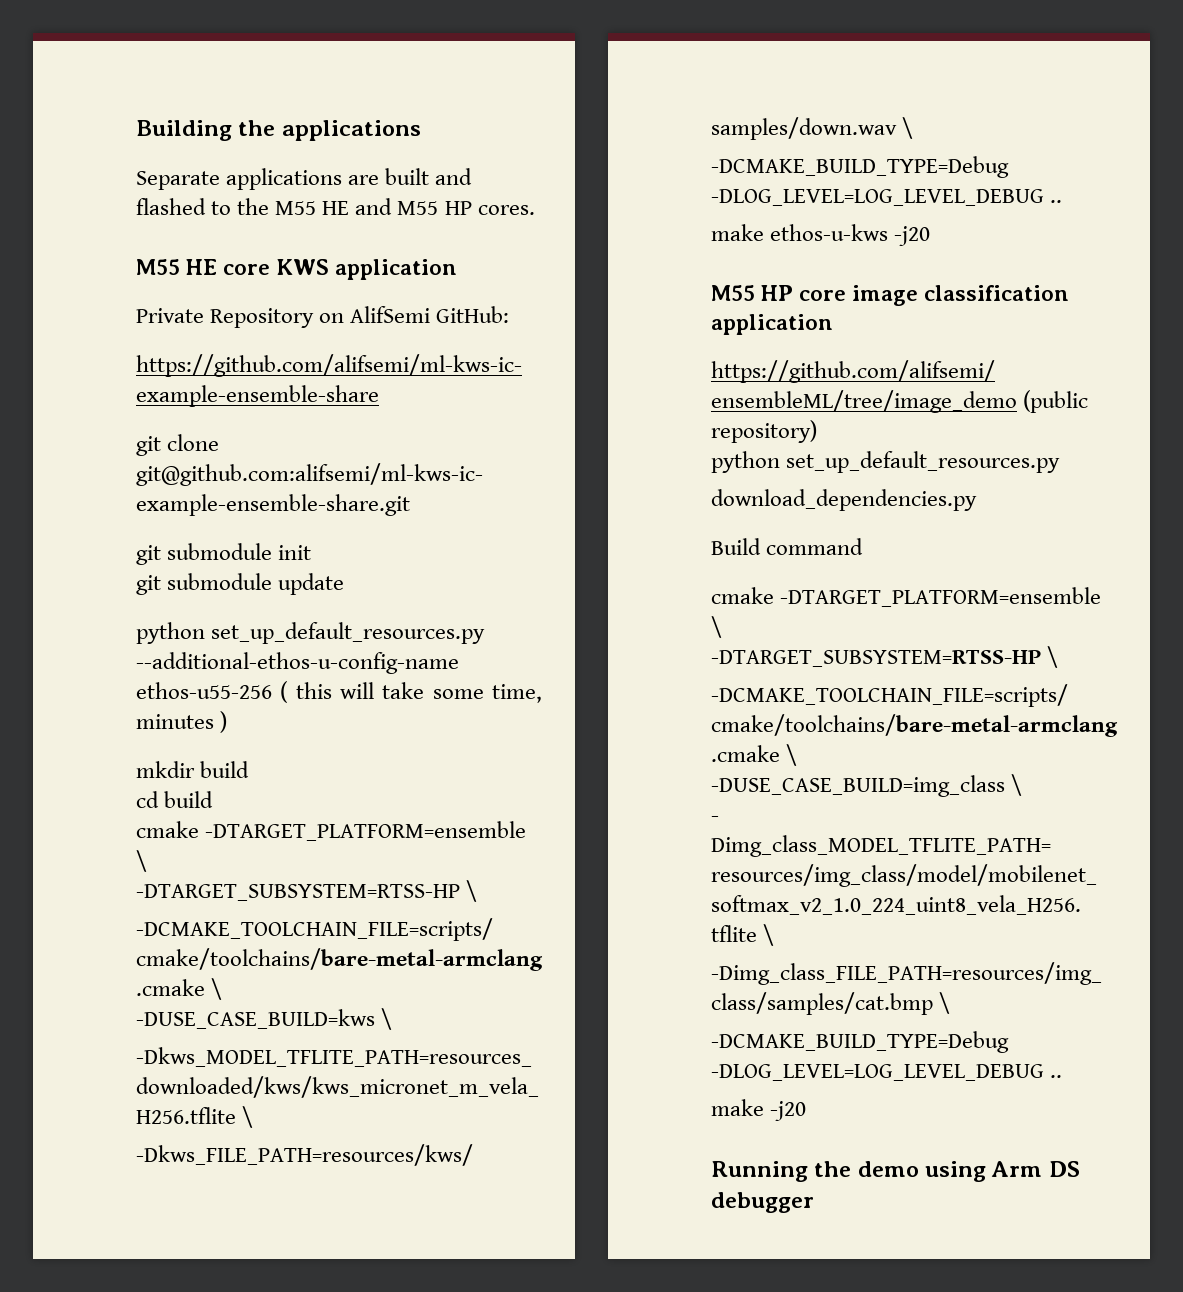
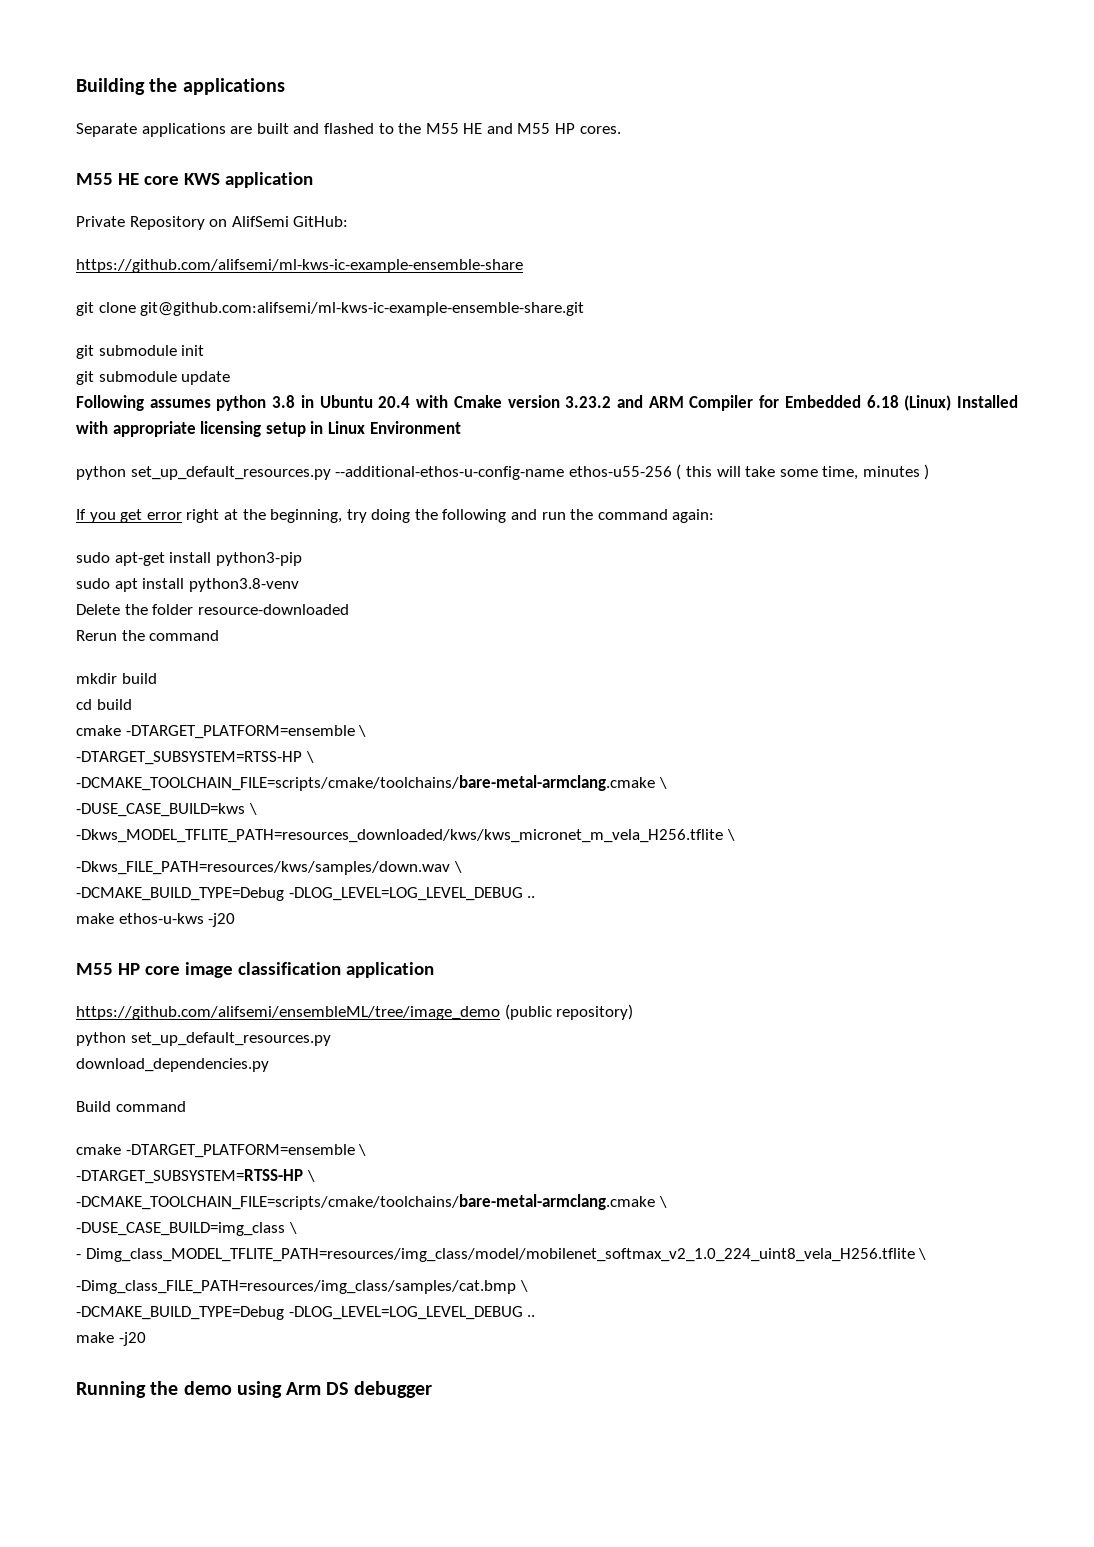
+ Following assumes python 3.8 in Ubuntu 20.4 with Cmake version 3.23.2 and ARM Compiler for Embedded 6.18 (Linux) Installed with appropriate licensing setup in Linux Environment
+ If you get error right at the beginning, try doing the following and run the command again:
+ sudo apt-get install python3-pip
+ sudo apt install python3.8-venv
+ Delete the folder resource-downloaded
+ Rerun the command

